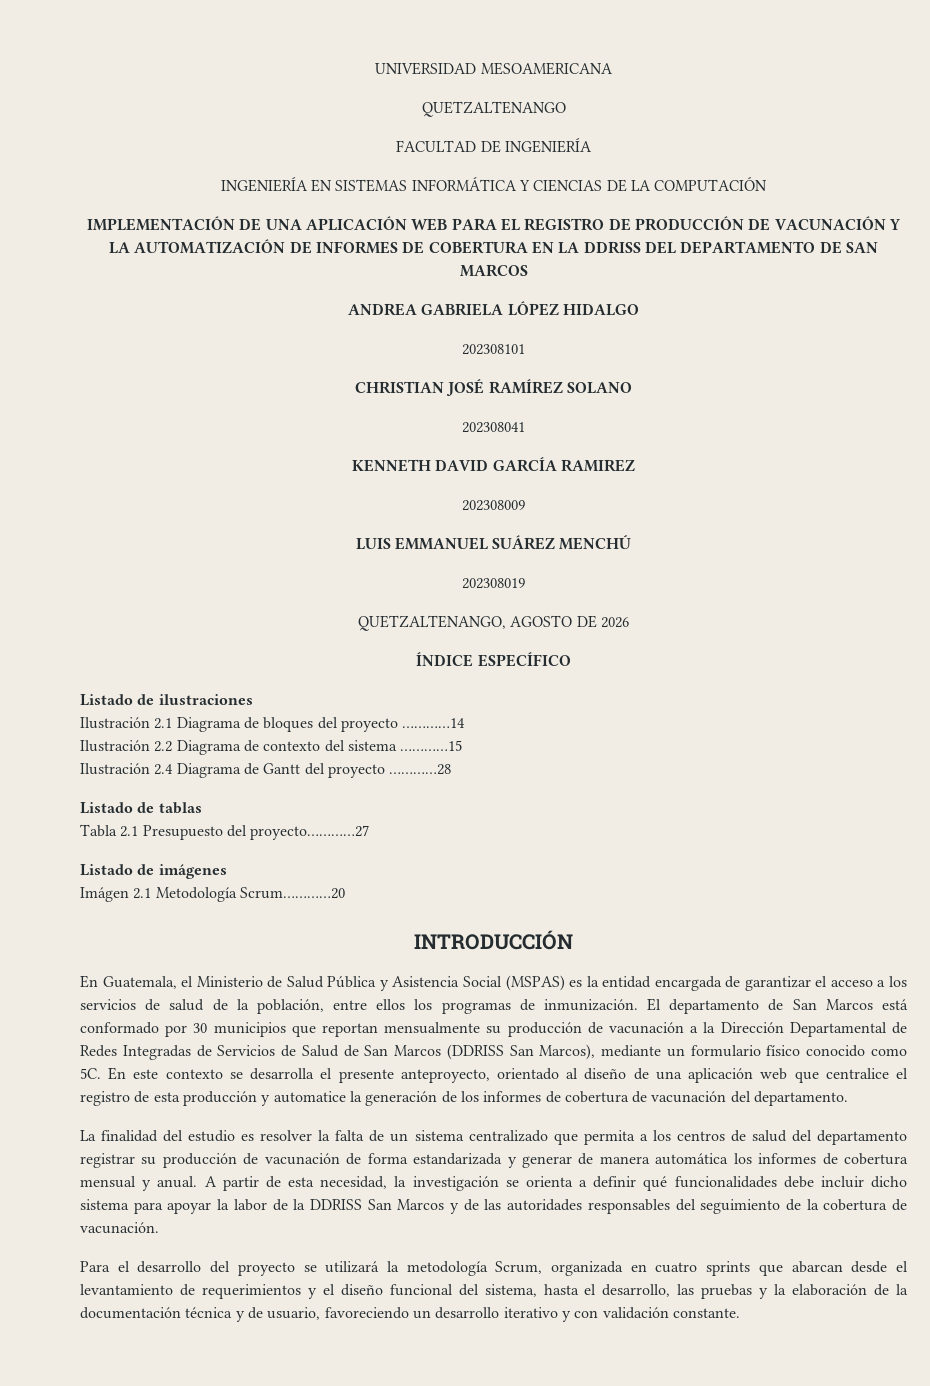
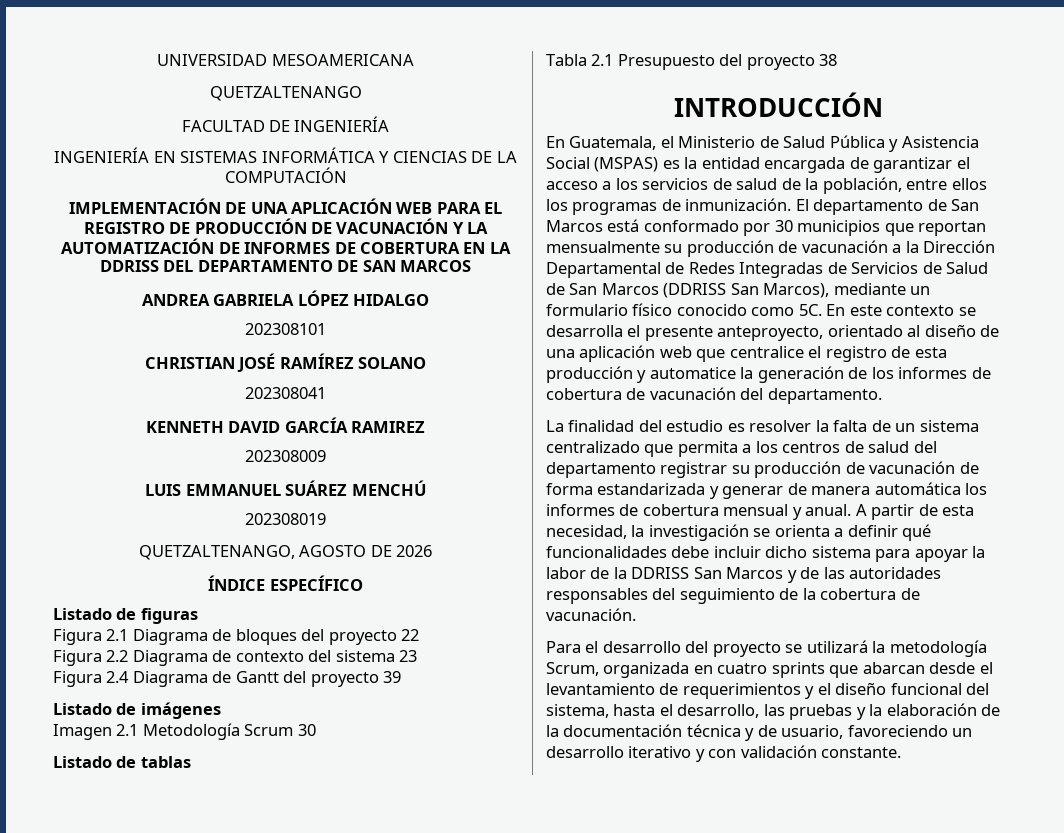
- Listado de ilustraciones
- Ilustración 2.1 Diagrama de bloques del proyecto …………14
- Ilustración 2.2 Diagrama de contexto del sistema …………15
- Ilustración 2.4 Diagrama de Gantt del proyecto …………28
+ Listado de figuras
+ Figura 2.1 Diagrama de bloques del proyecto 22
+ Figura 2.2 Diagrama de contexto del sistema 23
+ Figura 2.4 Diagrama de Gantt del proyecto 39
+ Listado de imágenes
+ Imagen 2.1 Metodología Scrum 30
- Tabla 2.1 Presupuesto del proyecto…………27
- Listado de imágenes
- Imágen 2.1 Metodología Scrum…………20
+ Tabla 2.1 Presupuesto del proyecto 38

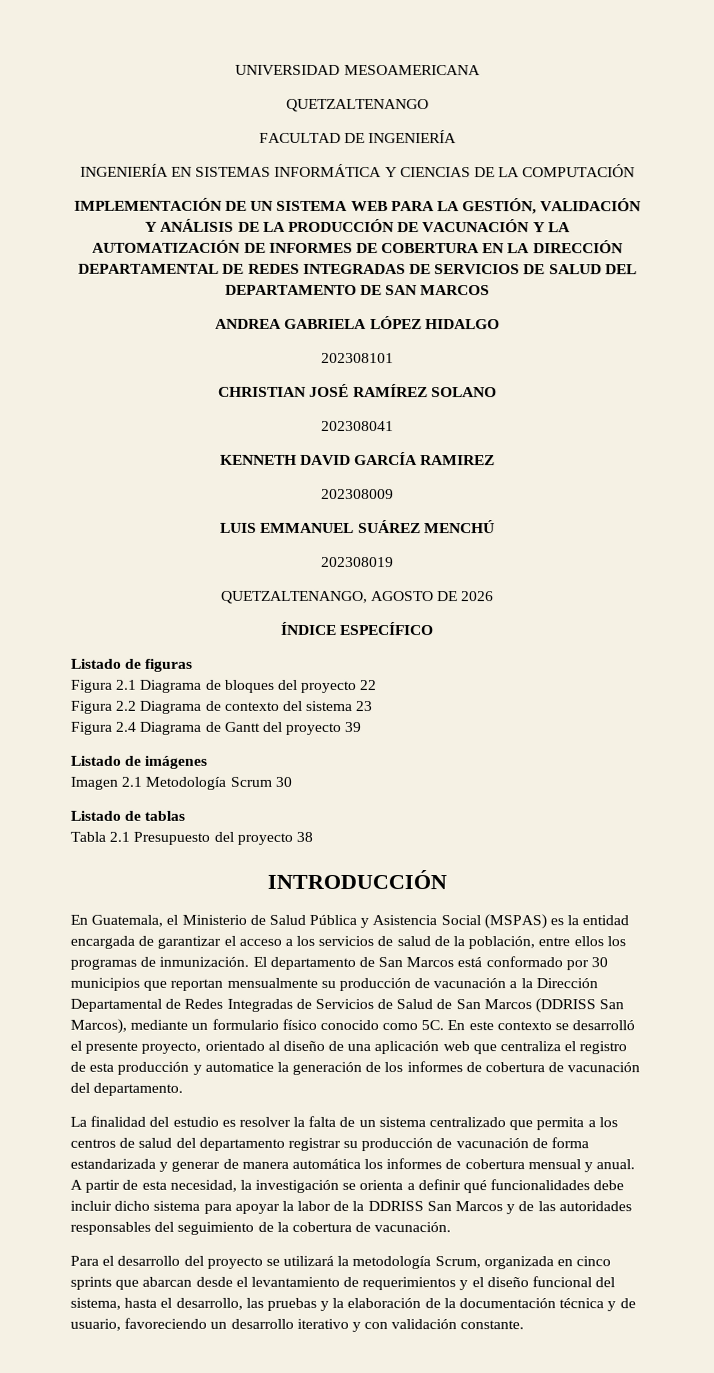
- IMPLEMENTACIÓN DE UNA APLICACIÓN WEB PARA EL REGISTRO DE PRODUCCIÓN DE VACUNACIÓN Y LA AUTOMATIZACIÓN DE INFORMES DE COBERTURA EN LA DDRISS DEL DEPARTAMENTO DE SAN MARCOS
+ IMPLEMENTACIÓN DE UN SISTEMA WEB PARA LA GESTIÓN, VALIDACIÓN Y ANÁLISIS DE LA PRODUCCIÓN DE VACUNACIÓN Y LA AUTOMATIZACIÓN DE INFORMES DE COBERTURA EN LA DIRECCIÓN DEPARTAMENTAL DE REDES INTEGRADAS DE SERVICIOS DE SALUD DEL DEPARTAMENTO DE SAN MARCOS
- En este contexto se desarrolla el presente anteproyecto, orientado al diseño de una aplicación web que centralice el registro de esta producción y automatice la generación de los informes de cobertura de vacunación del departamento.
+ En este contexto se desarrolló el presente proyecto, orientado al diseño de una aplicación web que centraliza el registro de esta producción y automatice la generación de los informes de cobertura de vacunación del departamento.
- Para el desarrollo del proyecto se utilizará la metodología Scrum, organizada en cuatro sprints que abarcan desde el levantamiento de requerimientos y el diseño funcional del sistema, hasta el desarrollo, las pruebas y la elaboración de la documentación técnica y de usuario, favoreciendo un desarrollo iterativo y con validación constante.
+ Para el desarrollo del proyecto se utilizará la metodología Scrum, organizada en cinco sprints que abarcan desde el levantamiento de requerimientos y el diseño funcional del sistema, hasta el desarrollo, las pruebas y la elaboración de la documentación técnica y de usuario, favoreciendo un desarrollo iterativo y con validación constante.

